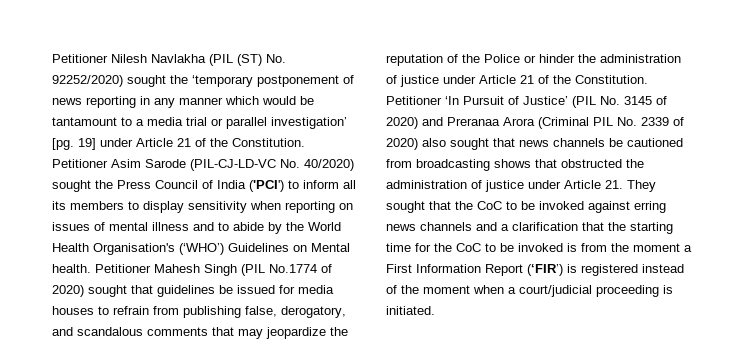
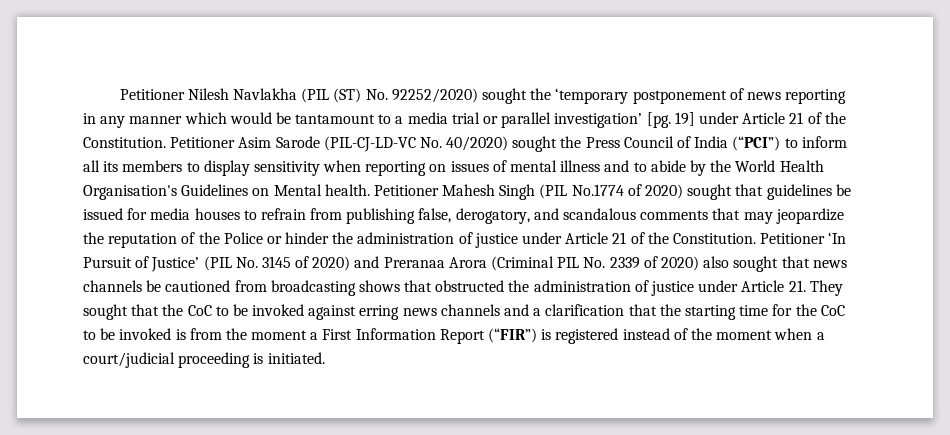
- Petitioner Asim Sarode (PIL-CJ-LD-VC No. 40/2020) sought the Press Council of India ('PCI') to inform all its members to display sensitivity when reporting on issues of mental illness and to abide by the World Health Organisation's (‘WHO’) Guidelines on Mental health.
+ Petitioner Asim Sarode (PIL-CJ-LD-VC No. 40/2020) sought the Press Council of India (“PCI”) to inform all its members to display sensitivity when reporting on issues of mental illness and to abide by the World Health Organisation's Guidelines on Mental health.
- Petitioner ‘In Pursuit of Justice’ (PIL No. 3145 of 2020) and Preranaa Arora (Criminal PIL No. 2339 of 2020) also sought that news channels be cautioned from broadcasting shows that obstructed the administration of justice under Article 21. They sought that the CoC to be invoked against erring news channels and a clarification that the starting time for the CoC to be invoked is from the moment a First Information Report (‘FIR’) is registered instead of the moment when a court/judicial proceeding is initiated.
+ Petitioner ‘In Pursuit of Justice’ (PIL No. 3145 of 2020) and Preranaa Arora (Criminal PIL No. 2339 of 2020) also sought that news channels be cautioned from broadcasting shows that obstructed the administration of justice under Article 21. They sought that the CoC to be invoked against erring news channels and a clarification that the starting time for the CoC to be invoked is from the moment a First Information Report (“FIR”) is registered instead of the moment when a court/judicial proceeding is initiated.

